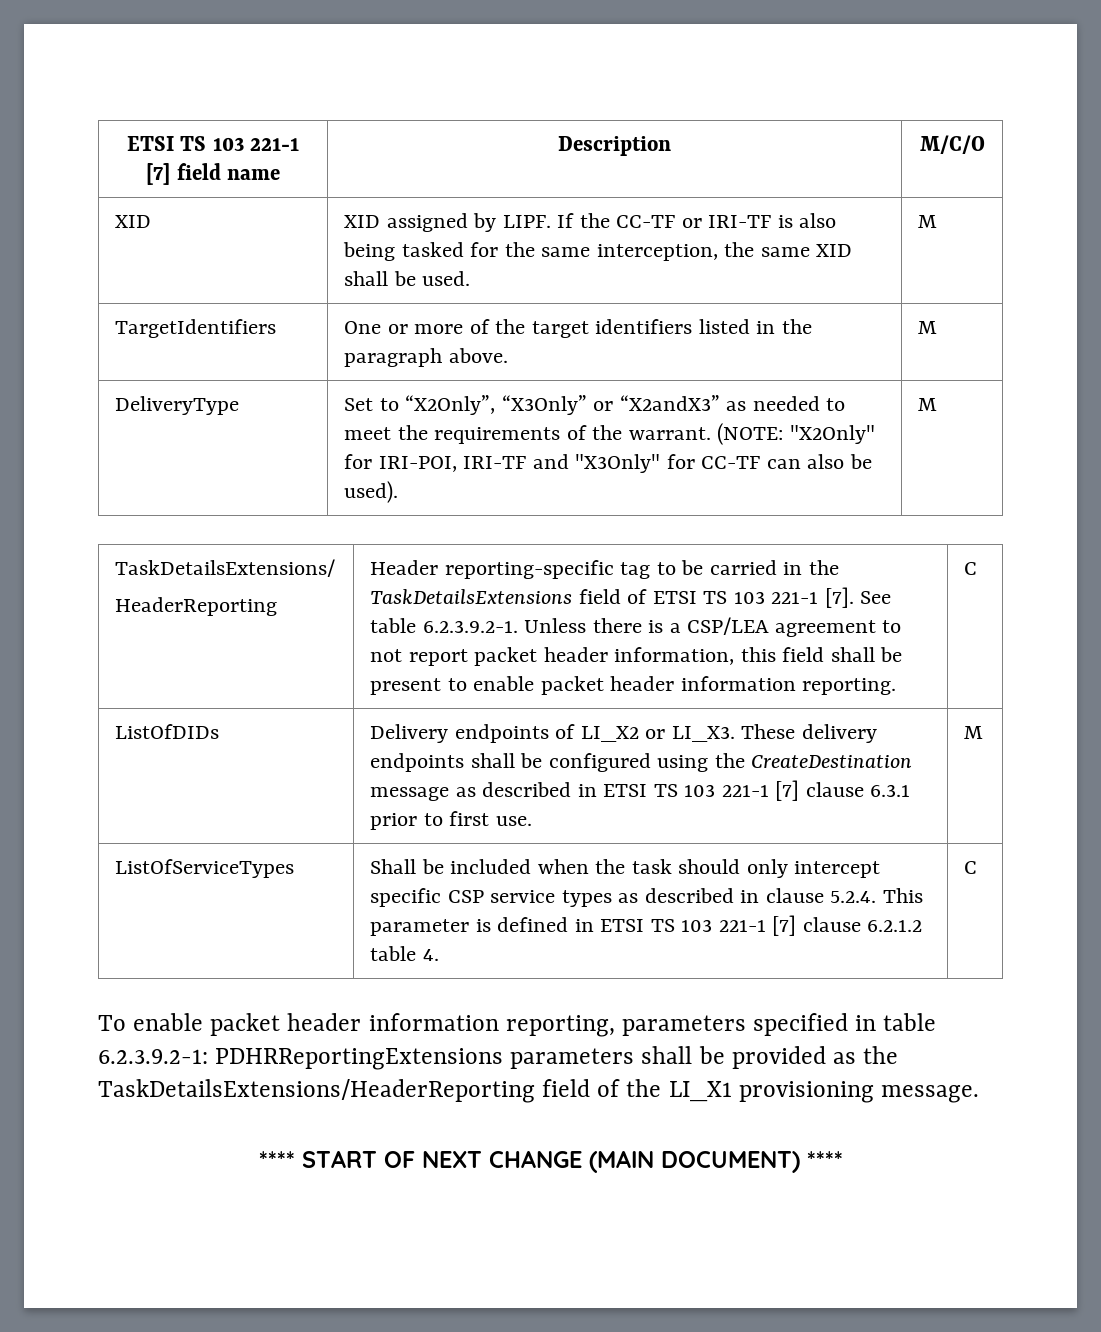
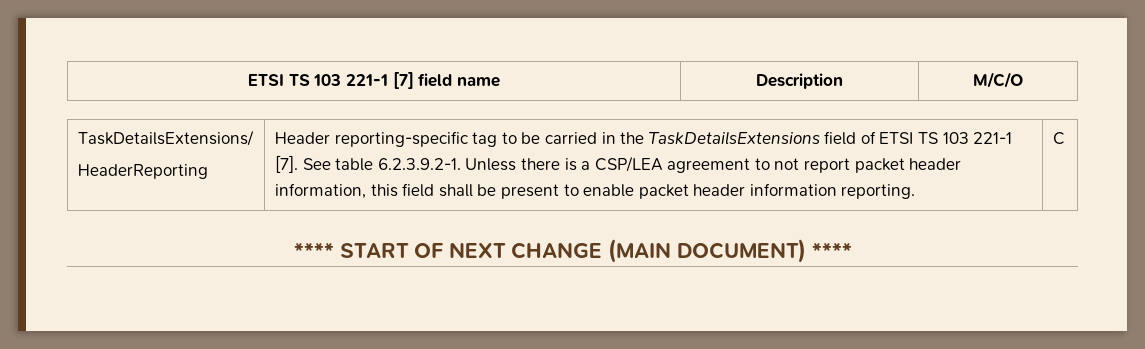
- XID | XID assigned by LIPF. If the CC-TF or IRI-TF is also being tasked for the same interception, the same XID shall be used. | M
- TargetIdentifiers | One or more of the target identifiers listed in the paragraph above. | M
- DeliveryType | Set to “X2Only”, “X3Only” or “X2andX3” as needed to meet the requirements of the warrant. (NOTE: "X2Only" for IRI-POI, IRI-TF and "X3Only" for CC-TF can also be used). | M
- ListOfDIDs | Delivery endpoints of LI_X2 or LI_X3. These delivery endpoints shall be configured using the CreateDestination message as described in ETSI TS 103 221-1 [7] clause 6.3.1 prior to first use. | M
- ListOfServiceTypes | Shall be included when the task should only intercept specific CSP service types as described in clause 5.2.4. This parameter is defined in ETSI TS 103 221-1 [7] clause 6.2.1.2 table 4. | C
- To enable packet header information reporting, parameters specified in table 6.2.3.9.2-1: PDHRReportingExtensions parameters shall be provided as the TaskDetailsExtensions/HeaderReporting field of the LI_X1 provisioning message.

